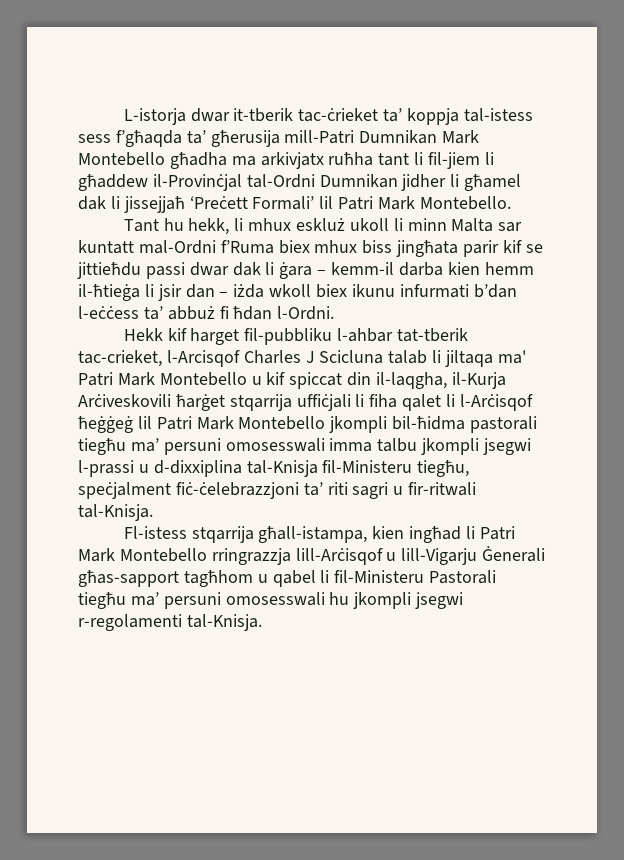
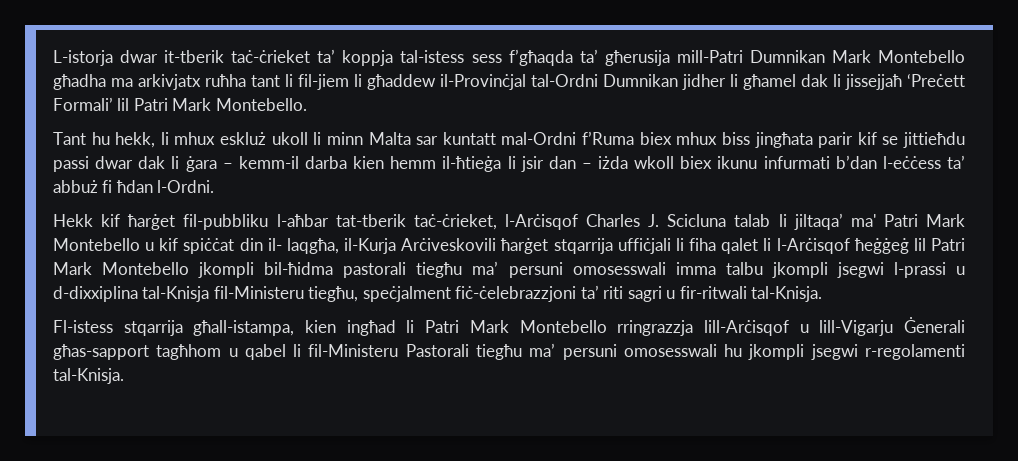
- L-istorja dwar it-tberik tac-ċrieket ta’ koppja tal-istess sess f’għaqda ta’ għerusija mill-Patri Dumnikan Mark Montebello għadha ma arkivjatx ruħha tant li fil-jiem li għaddew il-Provinċjal tal-Ordni Dumnikan jidher li għamel dak li jissejjaħ ‘Preċett Formali’ lil Patri Mark Montebello.
+ L-istorja dwar it-tberik taċ-ċrieket ta’ koppja tal-istess sess f’għaqda ta’ għerusija mill-Patri Dumnikan Mark Montebello għadha ma arkivjatx ruħha tant li fil-jiem li għaddew il-Provinċjal tal-Ordni Dumnikan jidher li għamel dak li jissejjaħ ‘Preċett Formali’ lil Patri Mark Montebello.
- Hekk kif harget fil-pubbliku l-ahbar tat-tberik tac-crieket, l-Arcisqof Charles J Scicluna talab li jiltaqa ma' Patri Mark Montebello u kif spiccat din il-laqgha, il-Kurja Arċiveskovili ħarġet stqarrija uffiċjali li fiha qalet li l-Arċisqof ħeġġeġ lil Patri Mark Montebello jkompli bil-ħidma pastorali tiegħu ma’ persuni omosesswali imma talbu jkompli jsegwi l-prassi u d-dixxiplina tal-Knisja fil-Ministeru tiegħu, speċjalment fiċ-ċelebrazzjoni ta’ riti sagri u fir-ritwali tal-Knisja.
+ Hekk kif ħarġet fil-pubbliku l-aħbar tat-tberik taċ-ċrieket, l-Arċisqof Charles J. Scicluna talab li jiltaqa’ ma' Patri Mark Montebello u kif spiċċat din il- laqgħa, il-Kurja Arċiveskovili ħarġet stqarrija uffiċjali li fiha qalet li l-Arċisqof ħeġġeġ lil Patri Mark Montebello jkompli bil-ħidma pastorali tiegħu ma’ persuni omosesswali imma talbu jkompli jsegwi l-prassi u d-dixxiplina tal-Knisja fil-Ministeru tiegħu, speċjalment fiċ-ċelebrazzjoni ta’ riti sagri u fir-ritwali tal-Knisja.

